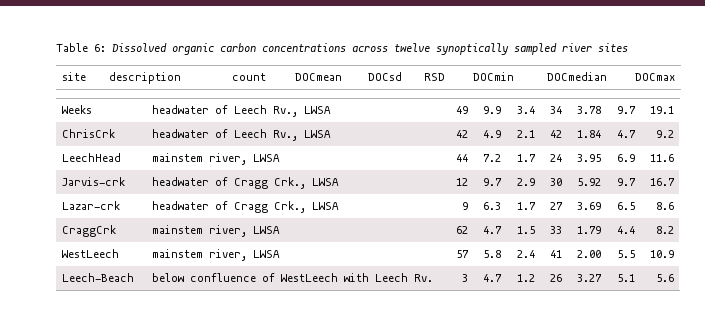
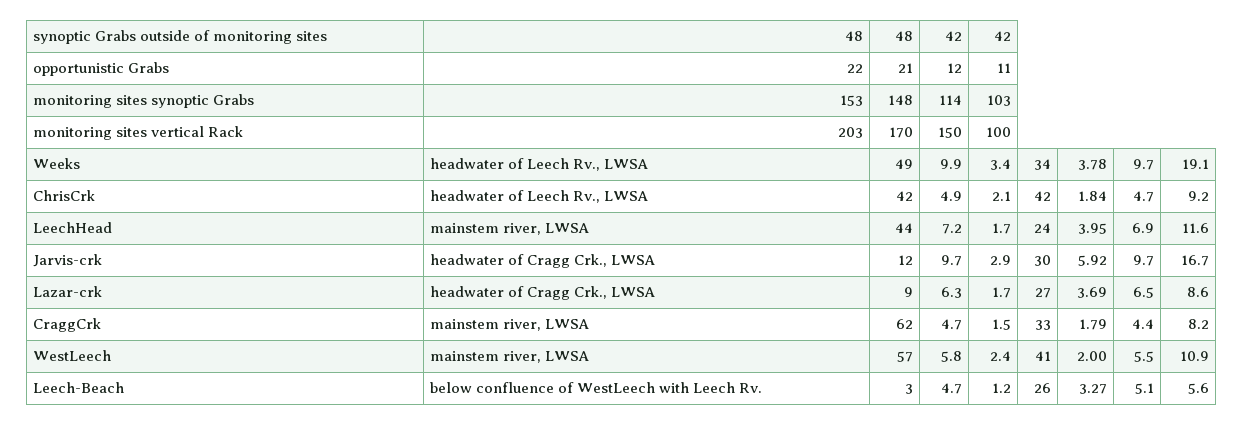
- Table 6: Dissolved organic carbon concentrations across twelve synoptically sampled river sites
- site | description | count | DOCmean | DOCsd | RSD | DOCmin | DOCmedian | DOCmax
+ synoptic Grabs outside of monitoring sites | 48 | 48 | 42 | 42
+ opportunistic Grabs | 22 | 21 | 12 | 11
+ monitoring sites synoptic Grabs | 153 | 148 | 114 | 103
+ monitoring sites vertical Rack | 203 | 170 | 150 | 100

